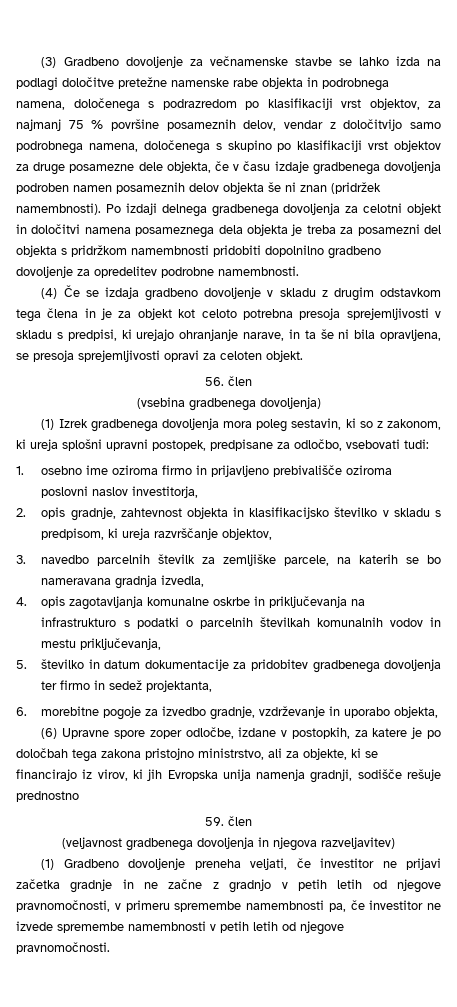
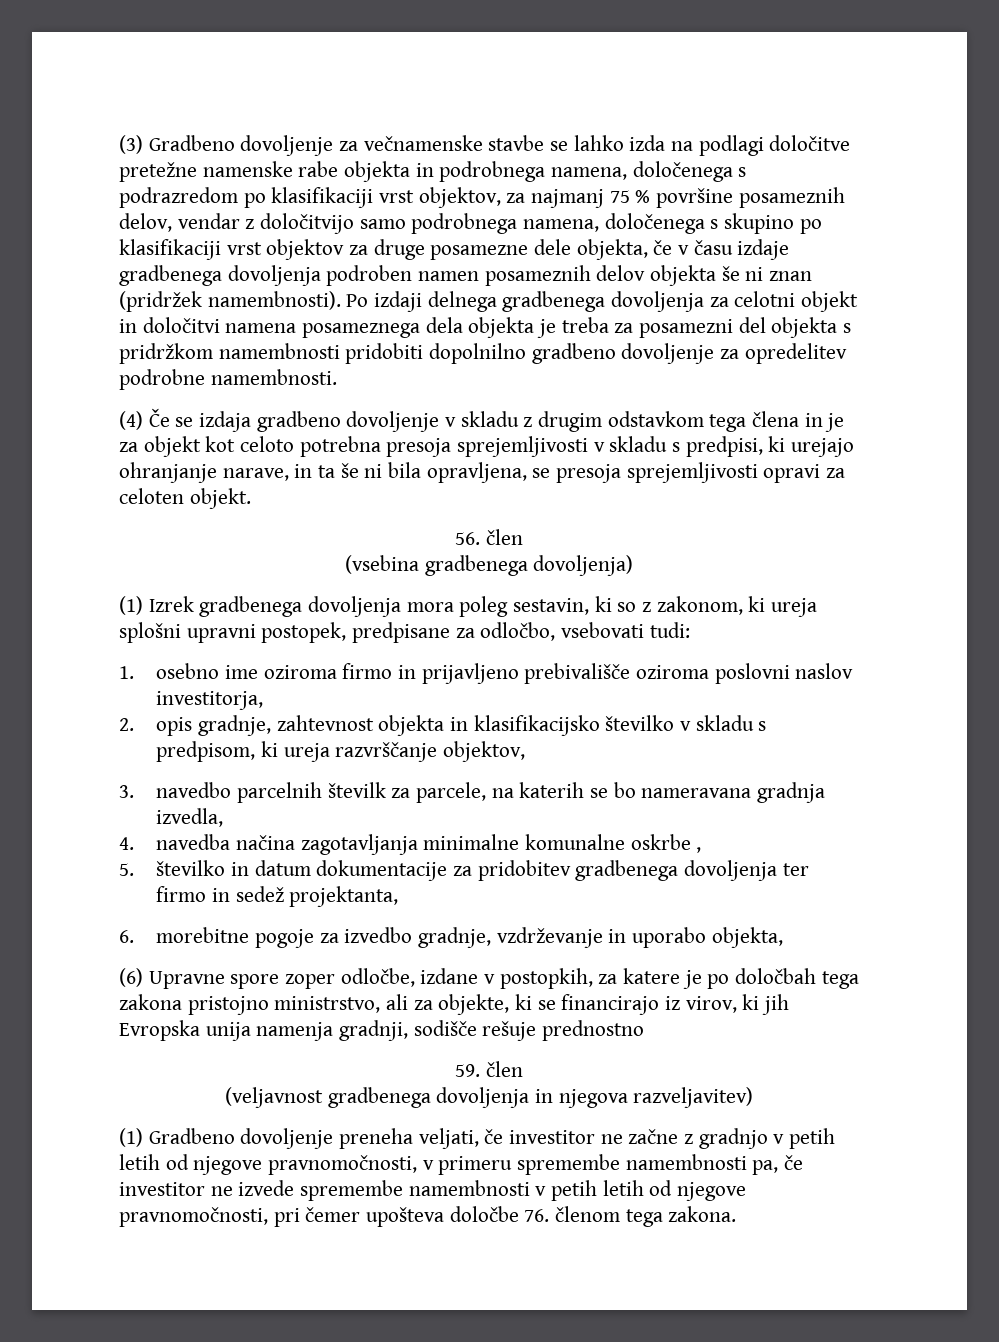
- 3. navedbo parcelnih številk za zemljiške parcele, na katerih se bo nameravana gradnja izvedla,
+ 3. navedbo parcelnih številk za parcele, na katerih se bo nameravana gradnja izvedla,
- 4. opis zagotavljanja komunalne oskrbe in priključevanja na infrastrukturo s podatki o parcelnih številkah komunalnih vodov in mestu priključevanja,
+ 4. navedba načina zagotavljanja minimalne komunalne oskrbe ,
- (1) Gradbeno dovoljenje preneha veljati, če investitor ne prijavi začetka gradnje in ne začne z gradnjo v petih letih od njegove pravnomočnosti, v primeru spremembe namembnosti pa, če investitor ne izvede spremembe namembnosti v petih letih od njegove pravnomočnosti.
+ (1) Gradbeno dovoljenje preneha veljati, če investitor ne začne z gradnjo v petih letih od njegove pravnomočnosti, v primeru spremembe namembnosti pa, če investitor ne izvede spremembe namembnosti v petih letih od njegove pravnomočnosti, pri čemer upošteva določbe 76. členom tega zakona.

